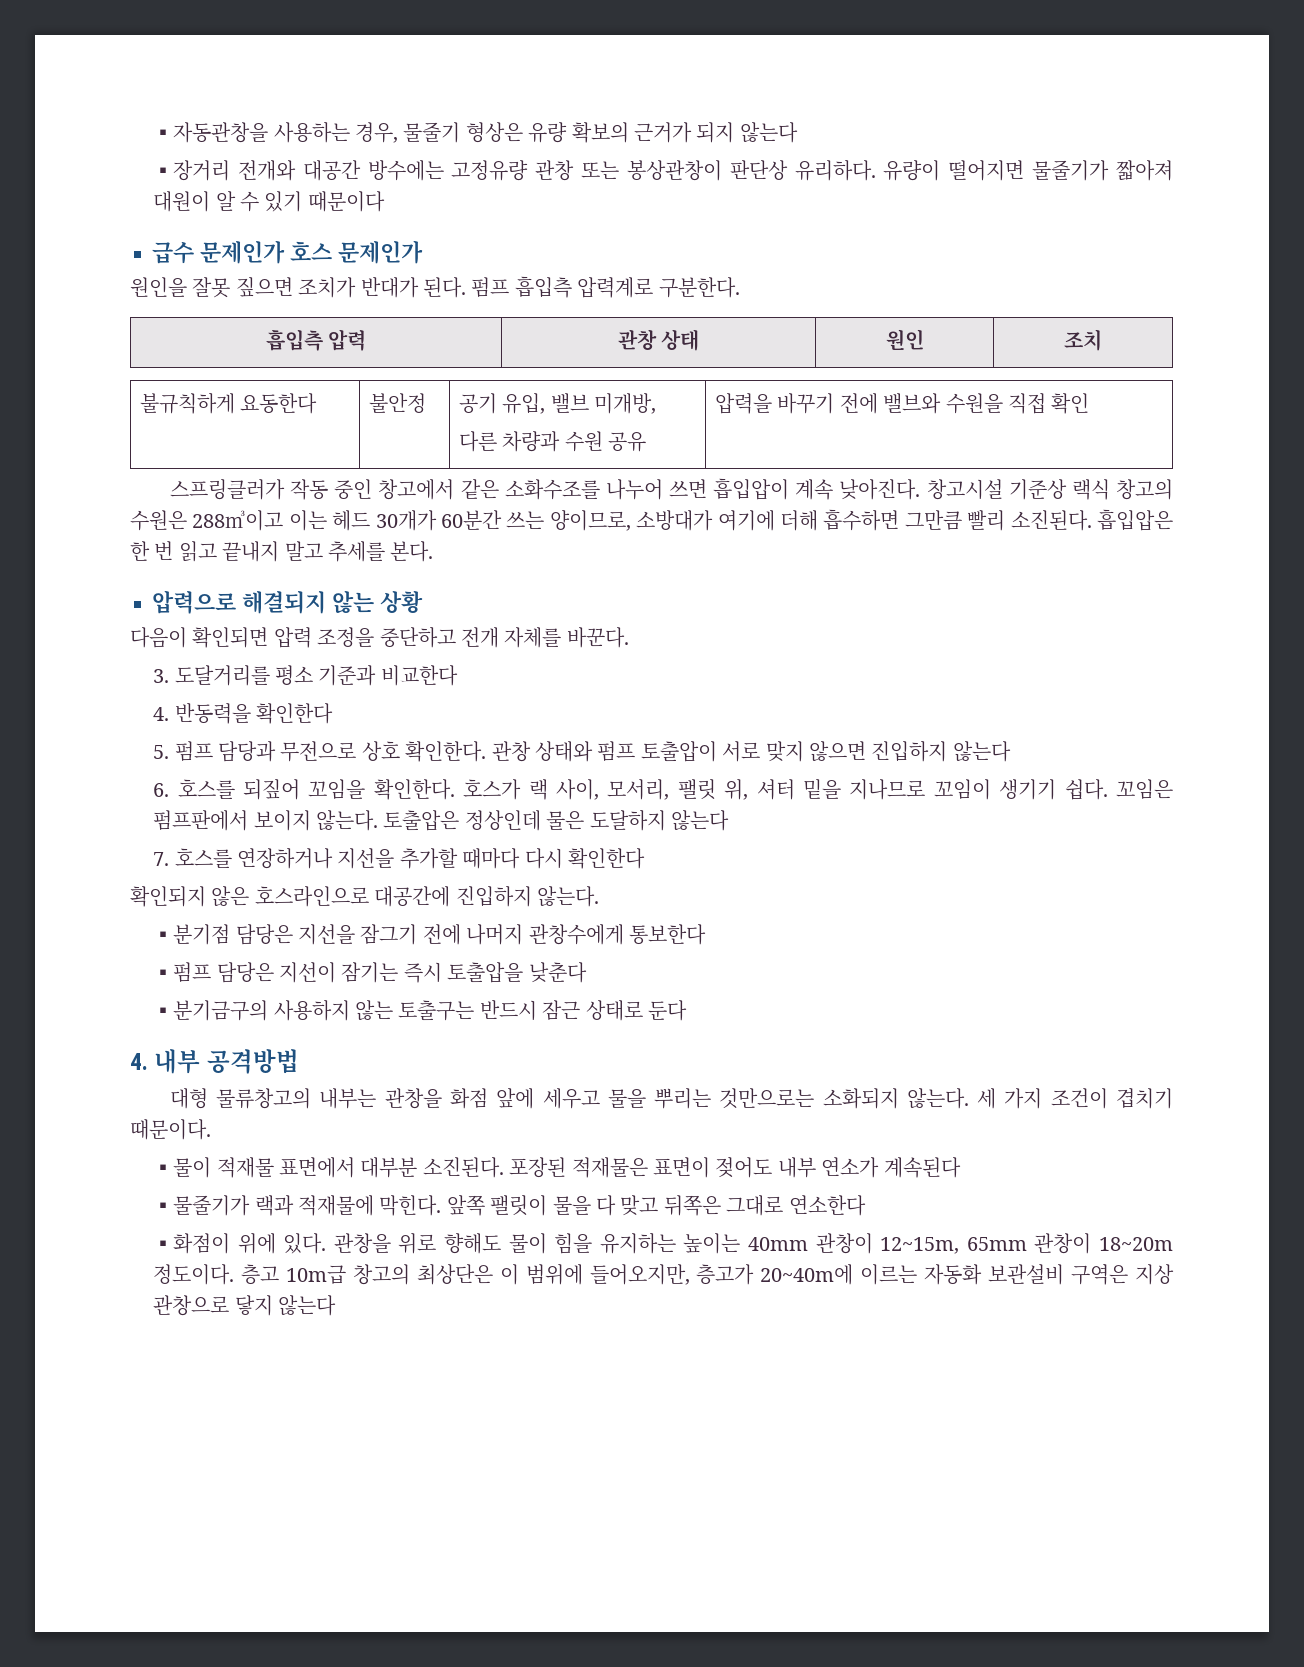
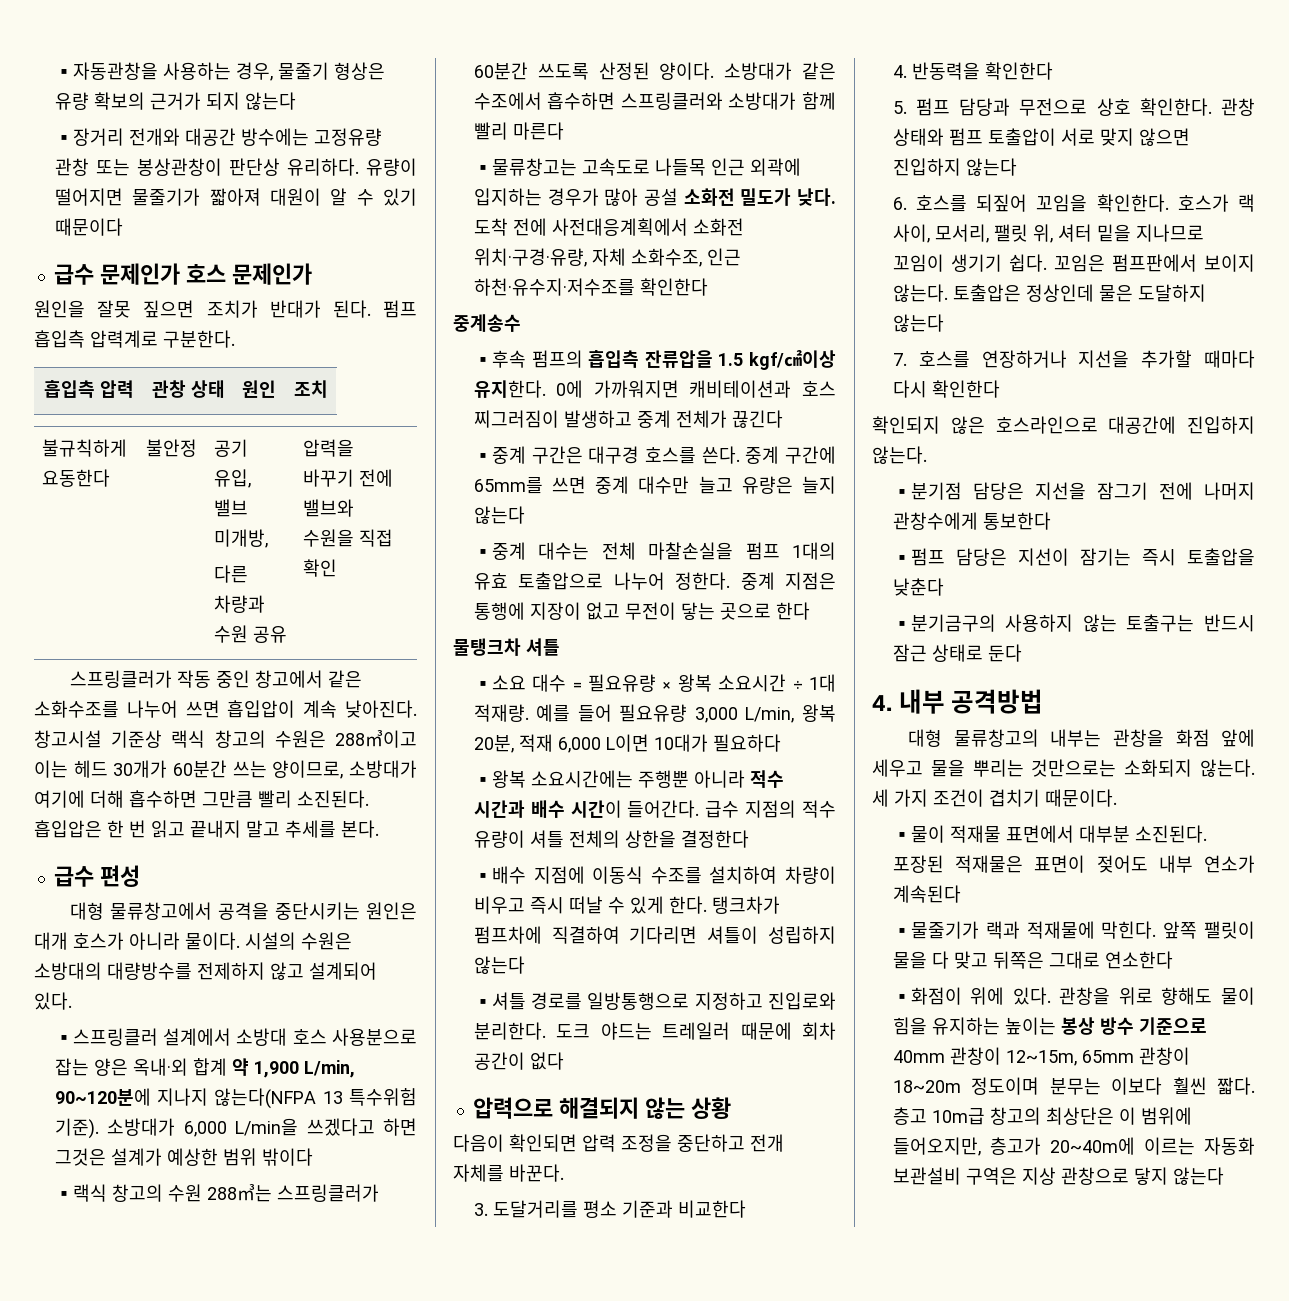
+ 급수 편성
+ 대형 물류창고에서 공격을 중단시키는 원인은 대개 호스가 아니라 물이다. 시설의 수원은 소방대의 대량방수를 전제하지 않고 설계되어 있다.
+ ▪스프링클러 설계에서 소방대 호스 사용분으로 잡는 양은 옥내·외 합계 약 1,900 L/min, 90~120분에 지나지 않는다(NFPA 13 특수위험 기준). 소방대가 6,000 L/min을 쓰겠다고 하면 그것은 설계가 예상한 범위 밖이다
+ ▪랙식 창고의 수원 288㎥는 스프링클러가 60분간 쓰도록 산정된 양이다. 소방대가 같은 수조에서 흡수하면 스프링클러와 소방대가 함께 빨리 마른다
+ ▪물류창고는 고속도로 나들목 인근 외곽에 입지하는 경우가 많아 공설 소화전 밀도가 낮다. 도착 전에 사전대응계획에서 소화전 위치·구경·유량, 자체 소화수조, 인근 하천·유수지·저수조를 확인한다
+ 중계송수
+ ▪후속 펌프의 흡입측 잔류압을 1.5 kgf/㎠이상 유지한다. 0에 가까워지면 캐비테이션과 호스 찌그러짐이 발생하고 중계 전체가 끊긴다
+ ▪중계 구간은 대구경 호스를 쓴다. 중계 구간에 65mm를 쓰면 중계 대수만 늘고 유량은 늘지 않는다
+ ▪중계 대수는 전체 마찰손실을 펌프 1대의 유효 토출압으로 나누어 정한다. 중계 지점은 통행에 지장이 없고 무전이 닿는 곳으로 한다
+ 물탱크차 셔틀
+ ▪소요 대수 = 필요유량 × 왕복 소요시간 ÷ 1대 적재량. 예를 들어 필요유량 3,000 L/min, 왕복 20분, 적재 6,000 L이면 10대가 필요하다
+ ▪왕복 소요시간에는 주행뿐 아니라 적수 시간과 배수 시간이 들어간다. 급수 지점의 적수 유량이 셔틀 전체의 상한을 결정한다
+ ▪배수 지점에 이동식 수조를 설치하여 차량이 비우고 즉시 떠날 수 있게 한다. 탱크차가 펌프차에 직결하여 기다리면 셔틀이 성립하지 않는다
+ ▪셔틀 경로를 일방통행으로 지정하고 진입로와 분리한다. 도크 야드는 트레일러 때문에 회차 공간이 없다
- 관창을 위로 향해도 물이 힘을 유지하는 높이는 40mm 관창이 12~15m, 65mm 관창이 18~20m 정도이다.
+ 관창을 위로 향해도 물이 힘을 유지하는 높이는 봉상 방수 기준으로 40mm 관창이 12~15m, 65mm 관창이 18~20m 정도이며 분무는 이보다 훨씬 짧다.

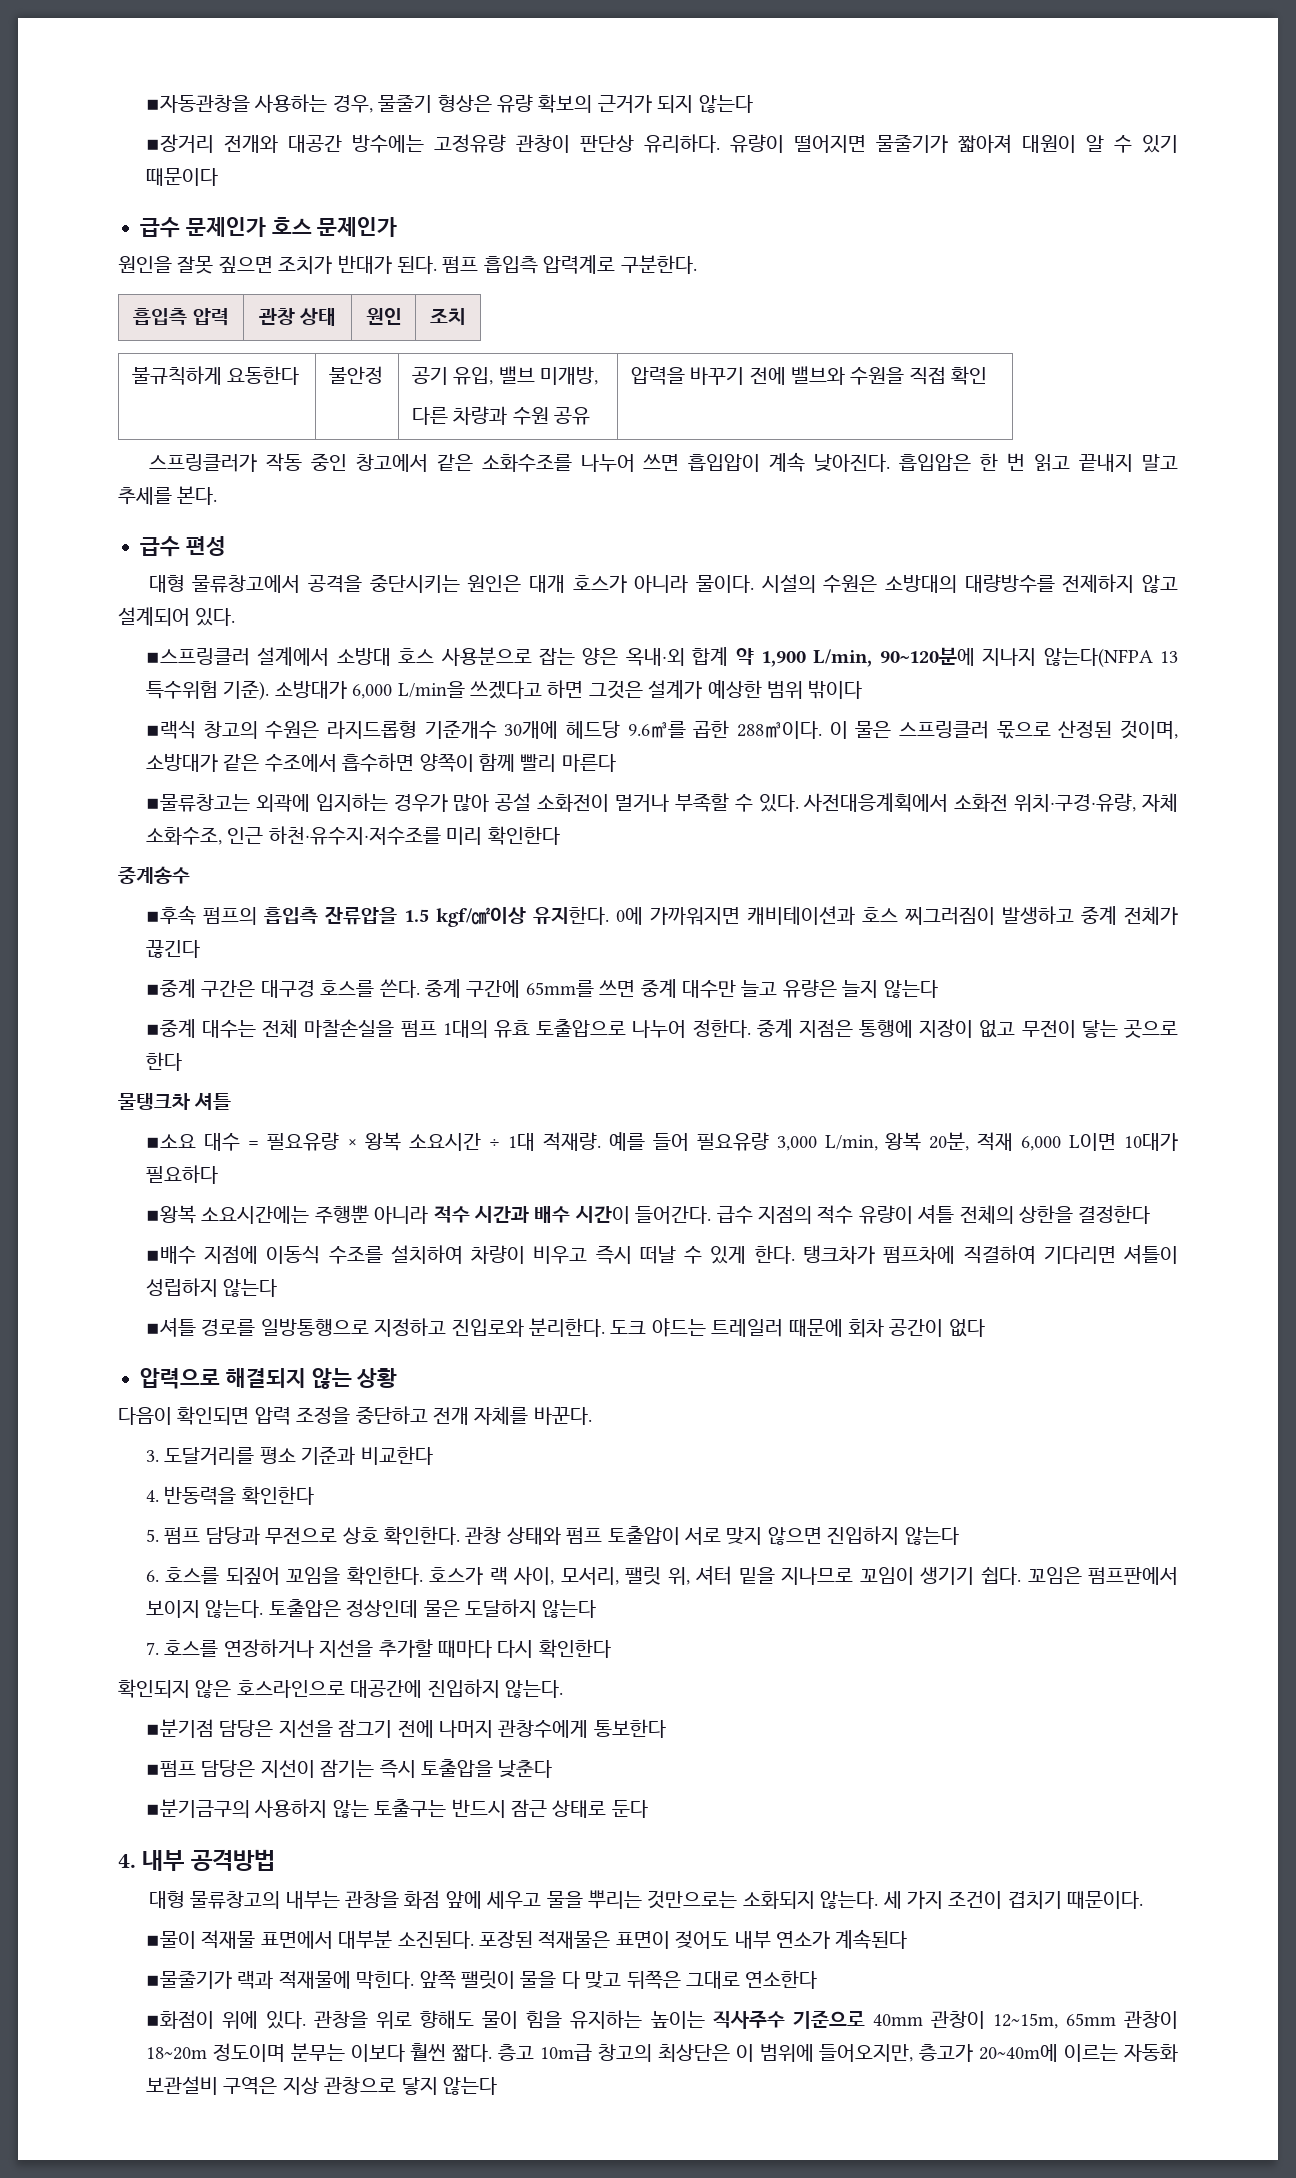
- ▪장거리 전개와 대공간 방수에는 고정유량 관창 또는 봉상관창이 판단상 유리하다.
+ ▪장거리 전개와 대공간 방수에는 고정유량 관창이 판단상 유리하다.
- 창고시설 기준상 랙식 창고의 수원은 288㎥이고 이는 헤드 30개가 60분간 쓰는 양이므로, 소방대가 여기에 더해 흡수하면 그만큼 빨리 소진된다.
- ▪랙식 창고의 수원 288㎥는 스프링클러가 60분간 쓰도록 산정된 양이다. 소방대가 같은 수조에서 흡수하면 스프링클러와 소방대가 함께 빨리 마른다
+ ▪랙식 창고의 수원은 라지드롭형 기준개수 30개에 헤드당 9.6㎥를 곱한 288㎥이다. 이 물은 스프링클러 몫으로 산정된 것이며, 소방대가 같은 수조에서 흡수하면 양쪽이 함께 빨리 마른다
- ▪물류창고는 고속도로 나들목 인근 외곽에 입지하는 경우가 많아 공설 소화전 밀도가 낮다. 도착 전에 사전대응계획에서 소화전 위치·구경·유량, 자체 소화수조, 인근 하천·유수지·저수조를 확인한다
+ ▪물류창고는 외곽에 입지하는 경우가 많아 공설 소화전이 멀거나 부족할 수 있다. 사전대응계획에서 소화전 위치·구경·유량, 자체 소화수조, 인근 하천·유수지·저수조를 미리 확인한다
- 관창을 위로 향해도 물이 힘을 유지하는 높이는 봉상 방수 기준으로 40mm 관창이 12~15m, 65mm 관창이 18~20m 정도이며 분무는 이보다 훨씬 짧다.
+ 관창을 위로 향해도 물이 힘을 유지하는 높이는 직사주수 기준으로 40mm 관창이 12~15m, 65mm 관창이 18~20m 정도이며 분무는 이보다 훨씬 짧다.

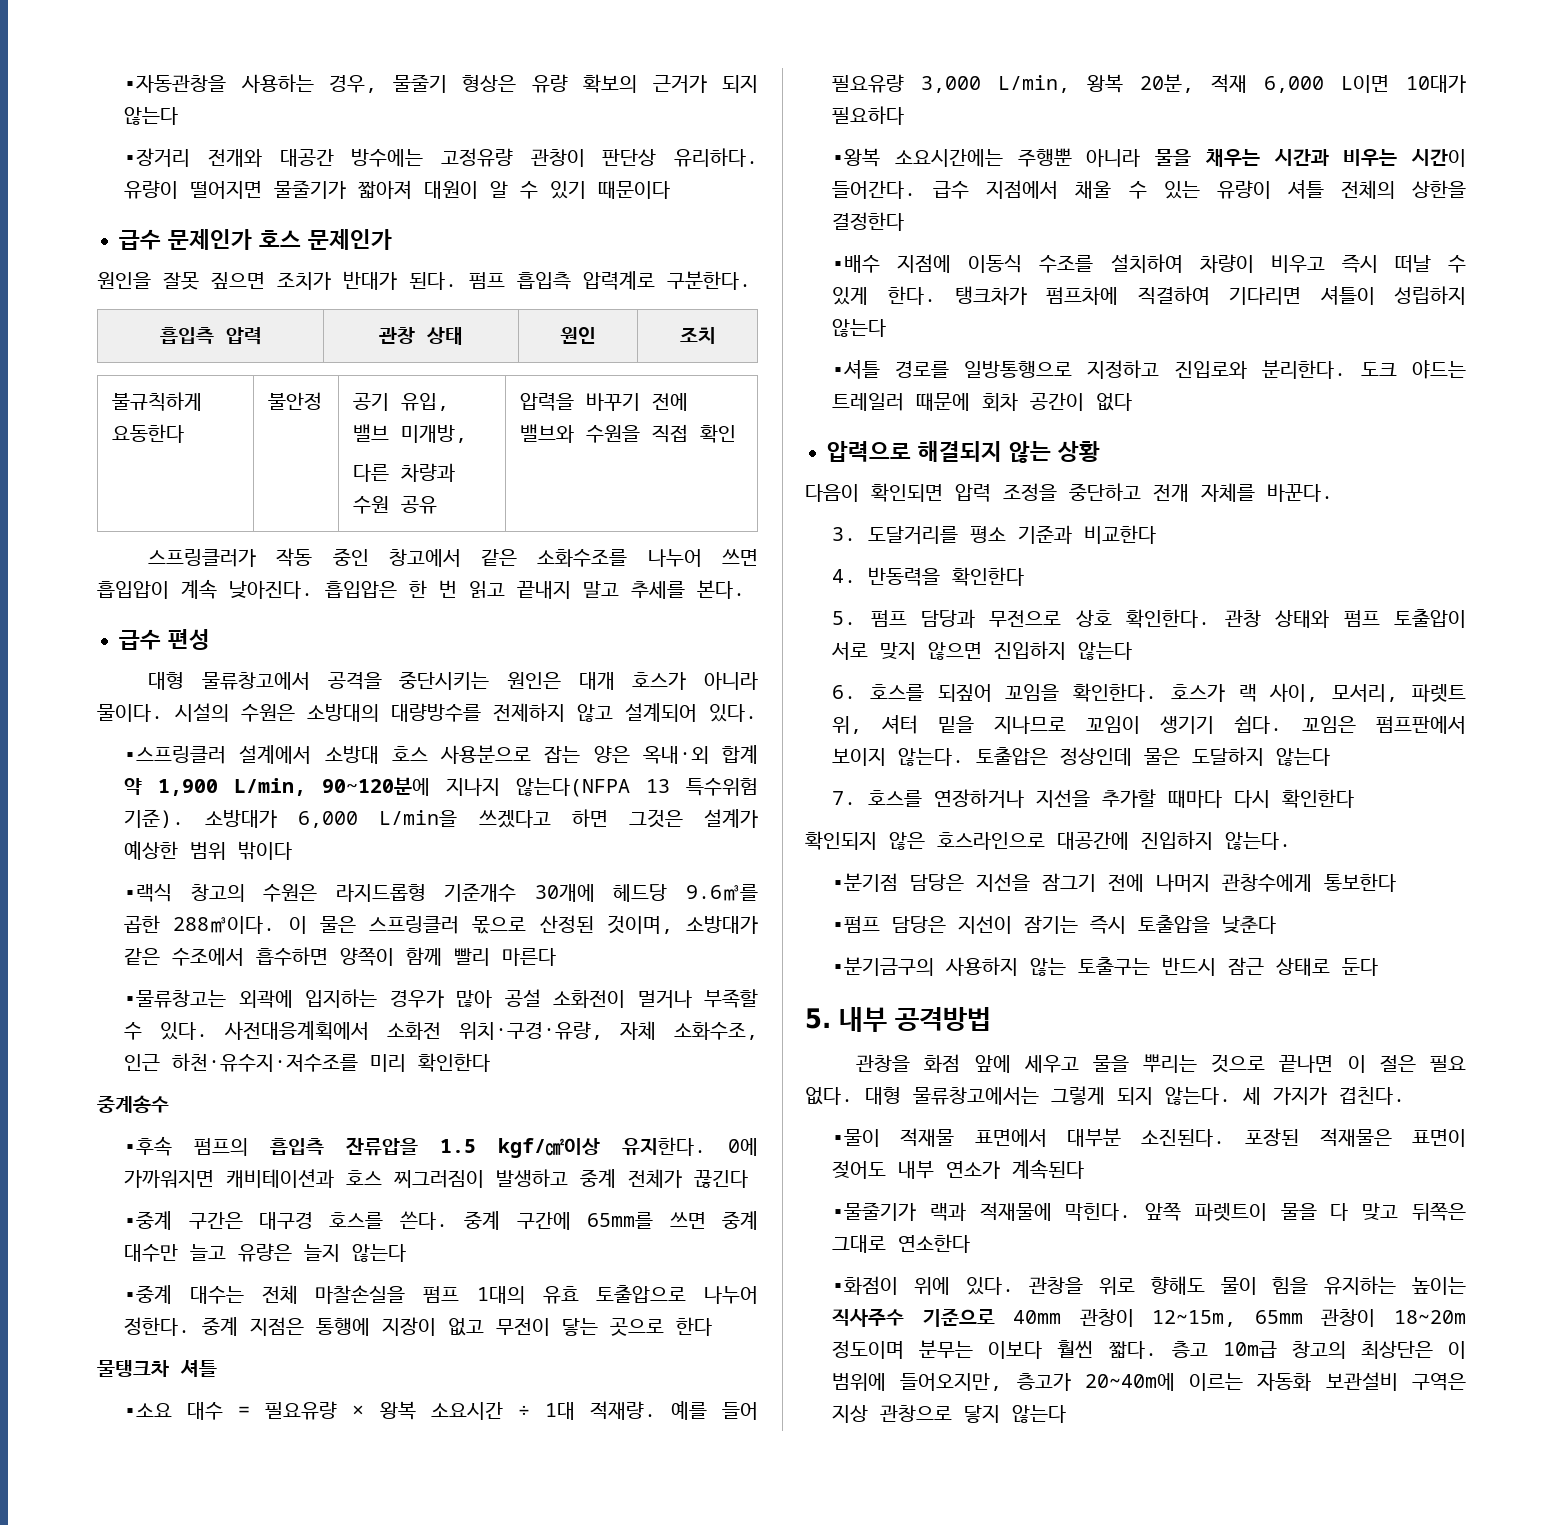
- ▪왕복 소요시간에는 주행뿐 아니라 적수 시간과 배수 시간이 들어간다. 급수 지점의 적수 유량이 셔틀 전체의 상한을 결정한다
+ ▪왕복 소요시간에는 주행뿐 아니라 물을 채우는 시간과 비우는 시간이 들어간다. 급수 지점에서 채울 수 있는 유량이 셔틀 전체의 상한을 결정한다
- 호스가 랙 사이, 모서리, 팰릿 위, 셔터 밑을 지나므로 꼬임이 생기기 쉽다.
+ 호스가 랙 사이, 모서리, 파렛트 위, 셔터 밑을 지나므로 꼬임이 생기기 쉽다.
- 4. 내부 공격방법
+ 5. 내부 공격방법
- 대형 물류창고의 내부는 관창을 화점 앞에 세우고 물을 뿌리는 것만으로는 소화되지 않는다. 세 가지 조건이 겹치기 때문이다.
+ 관창을 화점 앞에 세우고 물을 뿌리는 것으로 끝나면 이 절은 필요 없다. 대형 물류창고에서는 그렇게 되지 않는다. 세 가지가 겹친다.
- 앞쪽 팰릿이 물을 다 맞고 뒤쪽은 그대로 연소한다
+ 앞쪽 파렛트이 물을 다 맞고 뒤쪽은 그대로 연소한다

